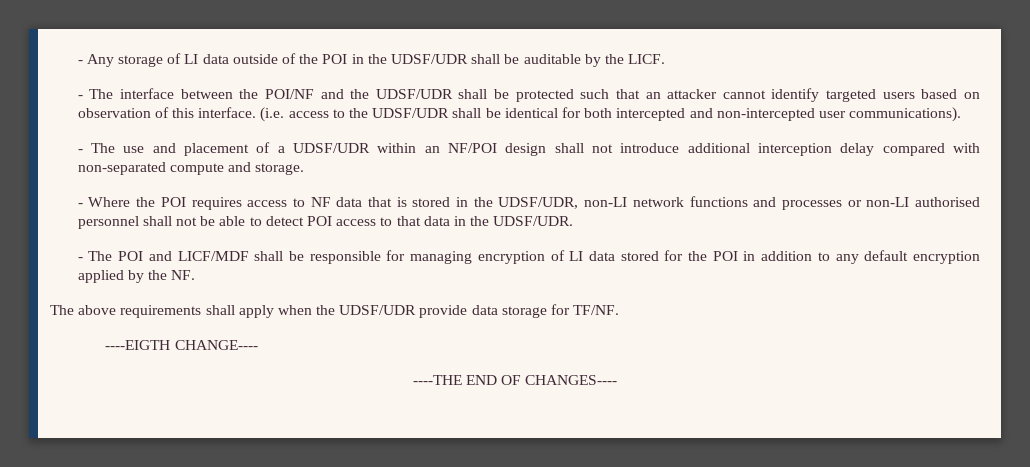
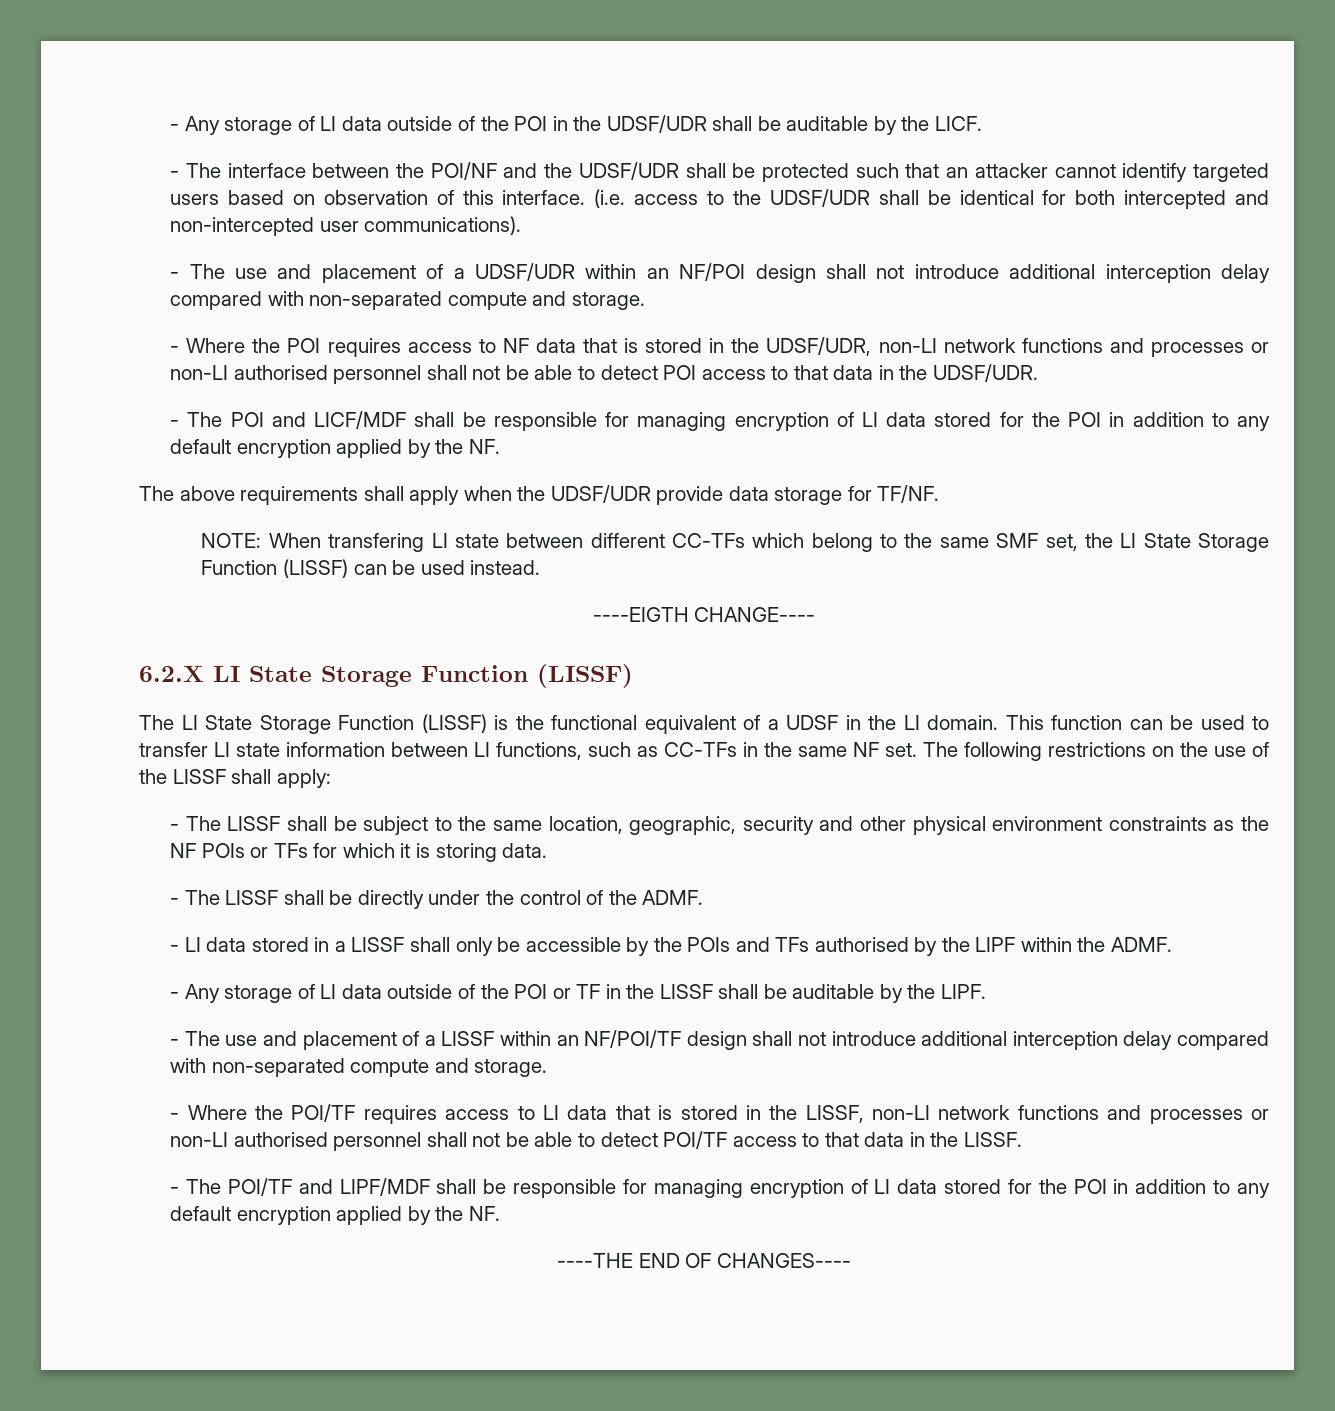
+ NOTE: When transfering LI state between different CC-TFs which belong to the same SMF set, the LI State Storage Function (LISSF) can be used instead.
  ----EIGTH CHANGE----
+ 6.2.X LI State Storage Function (LISSF)
+ The LI State Storage Function (LISSF) is the functional equivalent of a UDSF in the LI domain. This function can be used to transfer LI state information between LI functions, such as CC-TFs in the same NF set. The following restrictions on the use of the LISSF shall apply:
+ - The LISSF shall be subject to the same location, geographic, security and other physical environment constraints as the NF POIs or TFs for which it is storing data.
+ - The LISSF shall be directly under the control of the ADMF.
+ - LI data stored in a LISSF shall only be accessible by the POIs and TFs authorised by the LIPF within the ADMF.
+ - Any storage of LI data outside of the POI or TF in the LISSF shall be auditable by the LIPF.
+ - The use and placement of a LISSF within an NF/POI/TF design shall not introduce additional interception delay compared with non-separated compute and storage.
+ - Where the POI/TF requires access to LI data that is stored in the LISSF, non-LI network functions and processes or non-LI authorised personnel shall not be able to detect POI/TF access to that data in the LISSF.
+ - The POI/TF and LIPF/MDF shall be responsible for managing encryption of LI data stored for the POI in addition to any default encryption applied by the NF.

